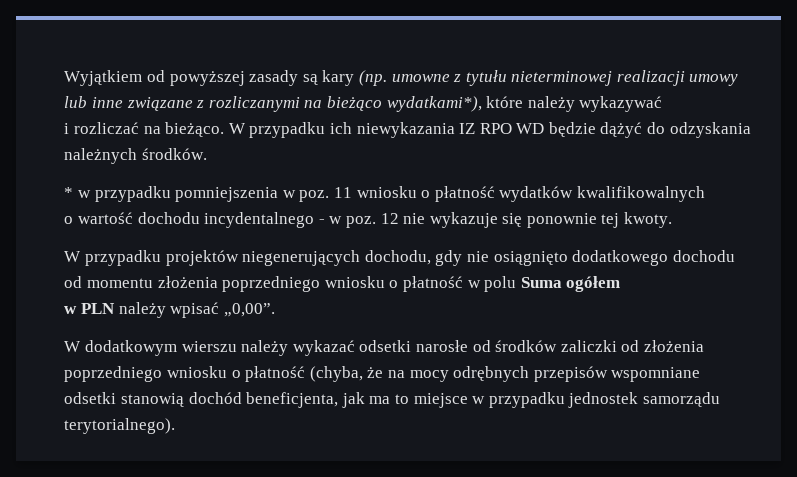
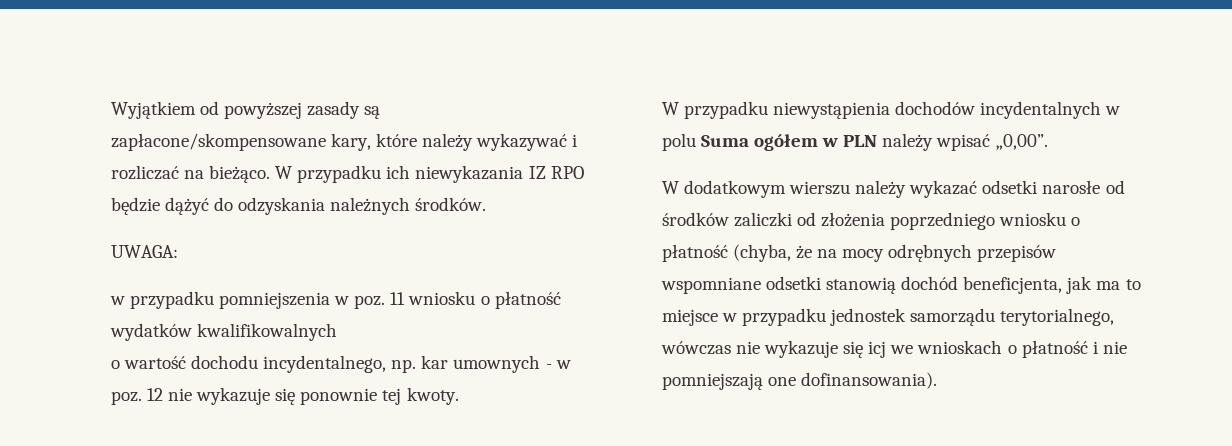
- Wyjątkiem od powyższej zasady są kary (np. umowne z tytułu nieterminowej realizacji umowy lub inne związane z rozliczanymi na bieżąco wydatkami*), które należy wykazywać
- i rozliczać na bieżąco.
+ Wyjątkiem od powyższej zasady są zapłacone/skompensowane kary, które należy wykazywać i rozliczać na bieżąco.
- W przypadku ich niewykazania IZ RPO WD będzie dążyć do odzyskania należnych środków.
+ W przypadku ich niewykazania IZ RPO będzie dążyć do odzyskania należnych środków.
- * w przypadku pomniejszenia w poz. 11 wniosku o płatność wydatków kwalifikowalnych
+ UWAGA:
+ w przypadku pomniejszenia w poz. 11 wniosku o płatność wydatków kwalifikowalnych
- o wartość dochodu incydentalnego - w poz. 12 nie wykazuje się ponownie tej kwoty.
+ o wartość dochodu incydentalnego, np. kar umownych - w poz. 12 nie wykazuje się ponownie tej kwoty.
- W przypadku projektów niegenerujących dochodu, gdy nie osiągnięto dodatkowego dochodu od momentu złożenia poprzedniego wniosku o płatność w polu Suma ogółem
- w PLN należy wpisać „0,00”.
+ W przypadku niewystąpienia dochodów incydentalnych w polu Suma ogółem w PLN należy wpisać „0,00”.
- W dodatkowym wierszu należy wykazać odsetki narosłe od środków zaliczki od złożenia poprzedniego wniosku o płatność (chyba, że na mocy odrębnych przepisów wspomniane odsetki stanowią dochód beneficjenta, jak ma to miejsce w przypadku jednostek samorządu terytorialnego).
+ W dodatkowym wierszu należy wykazać odsetki narosłe od środków zaliczki od złożenia poprzedniego wniosku o płatność (chyba, że na mocy odrębnych przepisów wspomniane odsetki stanowią dochód beneficjenta, jak ma to miejsce w przypadku jednostek samorządu terytorialnego, wówczas nie wykazuje się icj we wnioskach o płatność i nie pomniejszają one dofinansowania).

